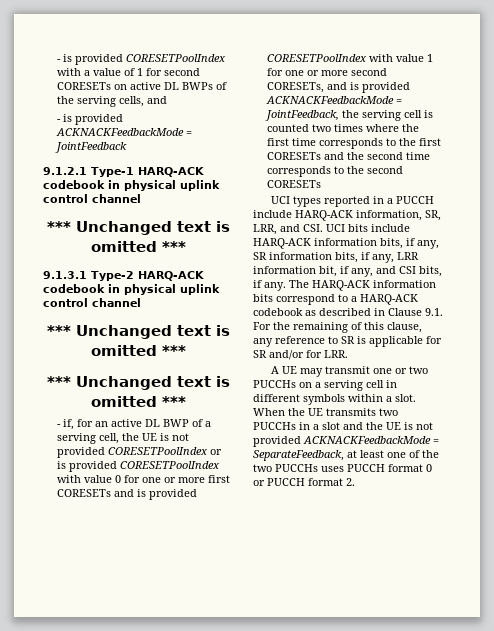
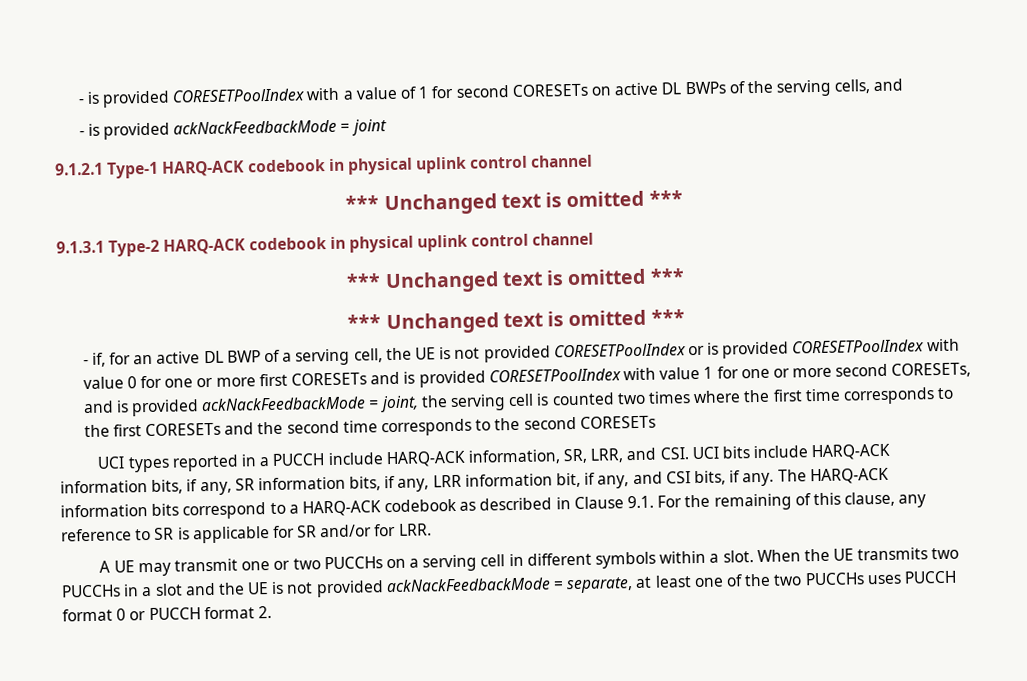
- - is provided ACKNACKFeedbackMode = JointFeedback
+ - is provided ackNackFeedbackMode = joint
- - if, for an active DL BWP of a serving cell, the UE is not provided CORESETPoolIndex or is provided CORESETPoolIndex with value 0 for one or more first CORESETs and is provided CORESETPoolIndex with value 1 for one or more second CORESETs, and is provided ACKNACKFeedbackMode = JointFeedback, the serving cell is counted two times where the first time corresponds to the first CORESETs and the second time corresponds to the second CORESETs
+ - if, for an active DL BWP of a serving cell, the UE is not provided CORESETPoolIndex or is provided CORESETPoolIndex with value 0 for one or more first CORESETs and is provided CORESETPoolIndex with value 1 for one or more second CORESETs, and is provided ackNackFeedbackMode = joint, the serving cell is counted two times where the first time corresponds to the first CORESETs and the second time corresponds to the second CORESETs
- When the UE transmits two PUCCHs in a slot and the UE is not provided ACKNACKFeedbackMode = SeparateFeedback, at least one of the two PUCCHs uses PUCCH format 0 or PUCCH format 2.
+ When the UE transmits two PUCCHs in a slot and the UE is not provided ackNackFeedbackMode = separate, at least one of the two PUCCHs uses PUCCH format 0 or PUCCH format 2.

